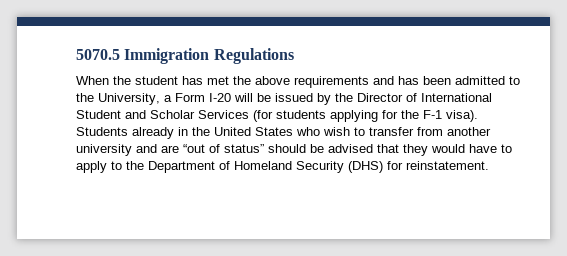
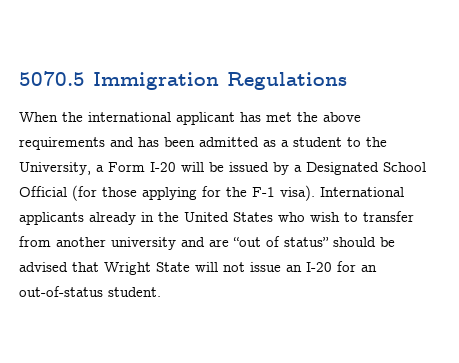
- When the student has met the above requirements and has been admitted to the University, a Form I-20 will be issued by the Director of International Student and Scholar Services (for students applying for the F-1 visa).
+ When the international applicant has met the above requirements and has been admitted as a student to the University, a Form I-20 will be issued by a Designated School Official (for those applying for the F-1 visa).
- Students already in the United States who wish to transfer from another university and are “out of status” should be advised that they would have to apply to the Department of Homeland Security (DHS) for reinstatement.
+ International applicants already in the United States who wish to transfer from another university and are “out of status” should be advised that Wright State will not issue an I-20 for an out-of-status student.

